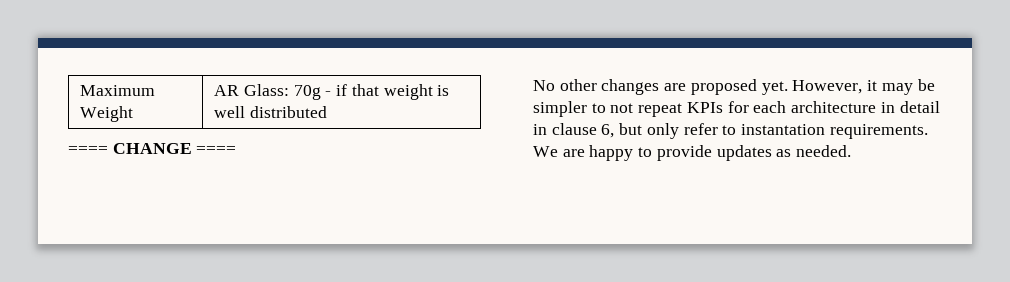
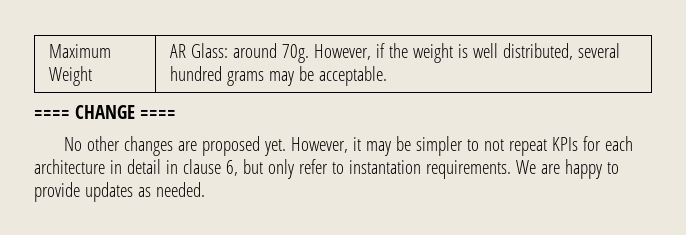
- Maximum Weight | AR Glass: 70g - if that weight is well distributed
+ Maximum Weight | AR Glass: around 70g. However, if the weight is well distributed, several hundred grams may be acceptable.

